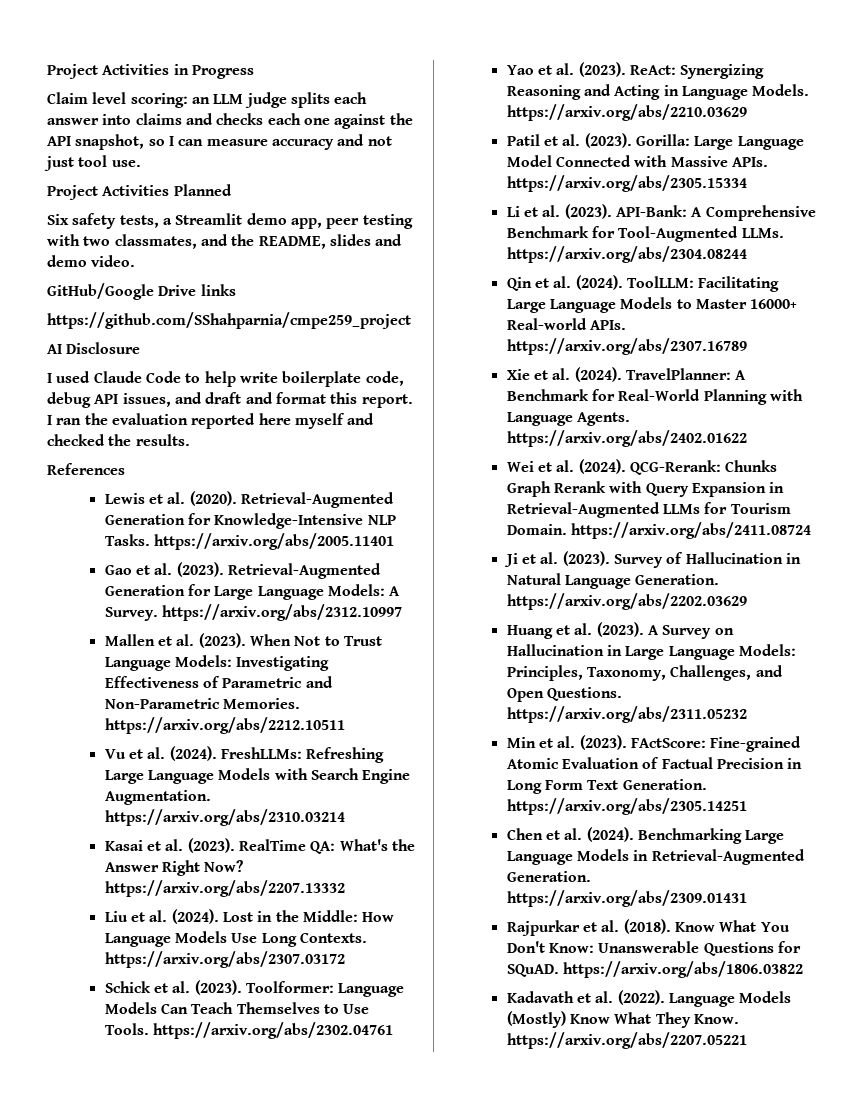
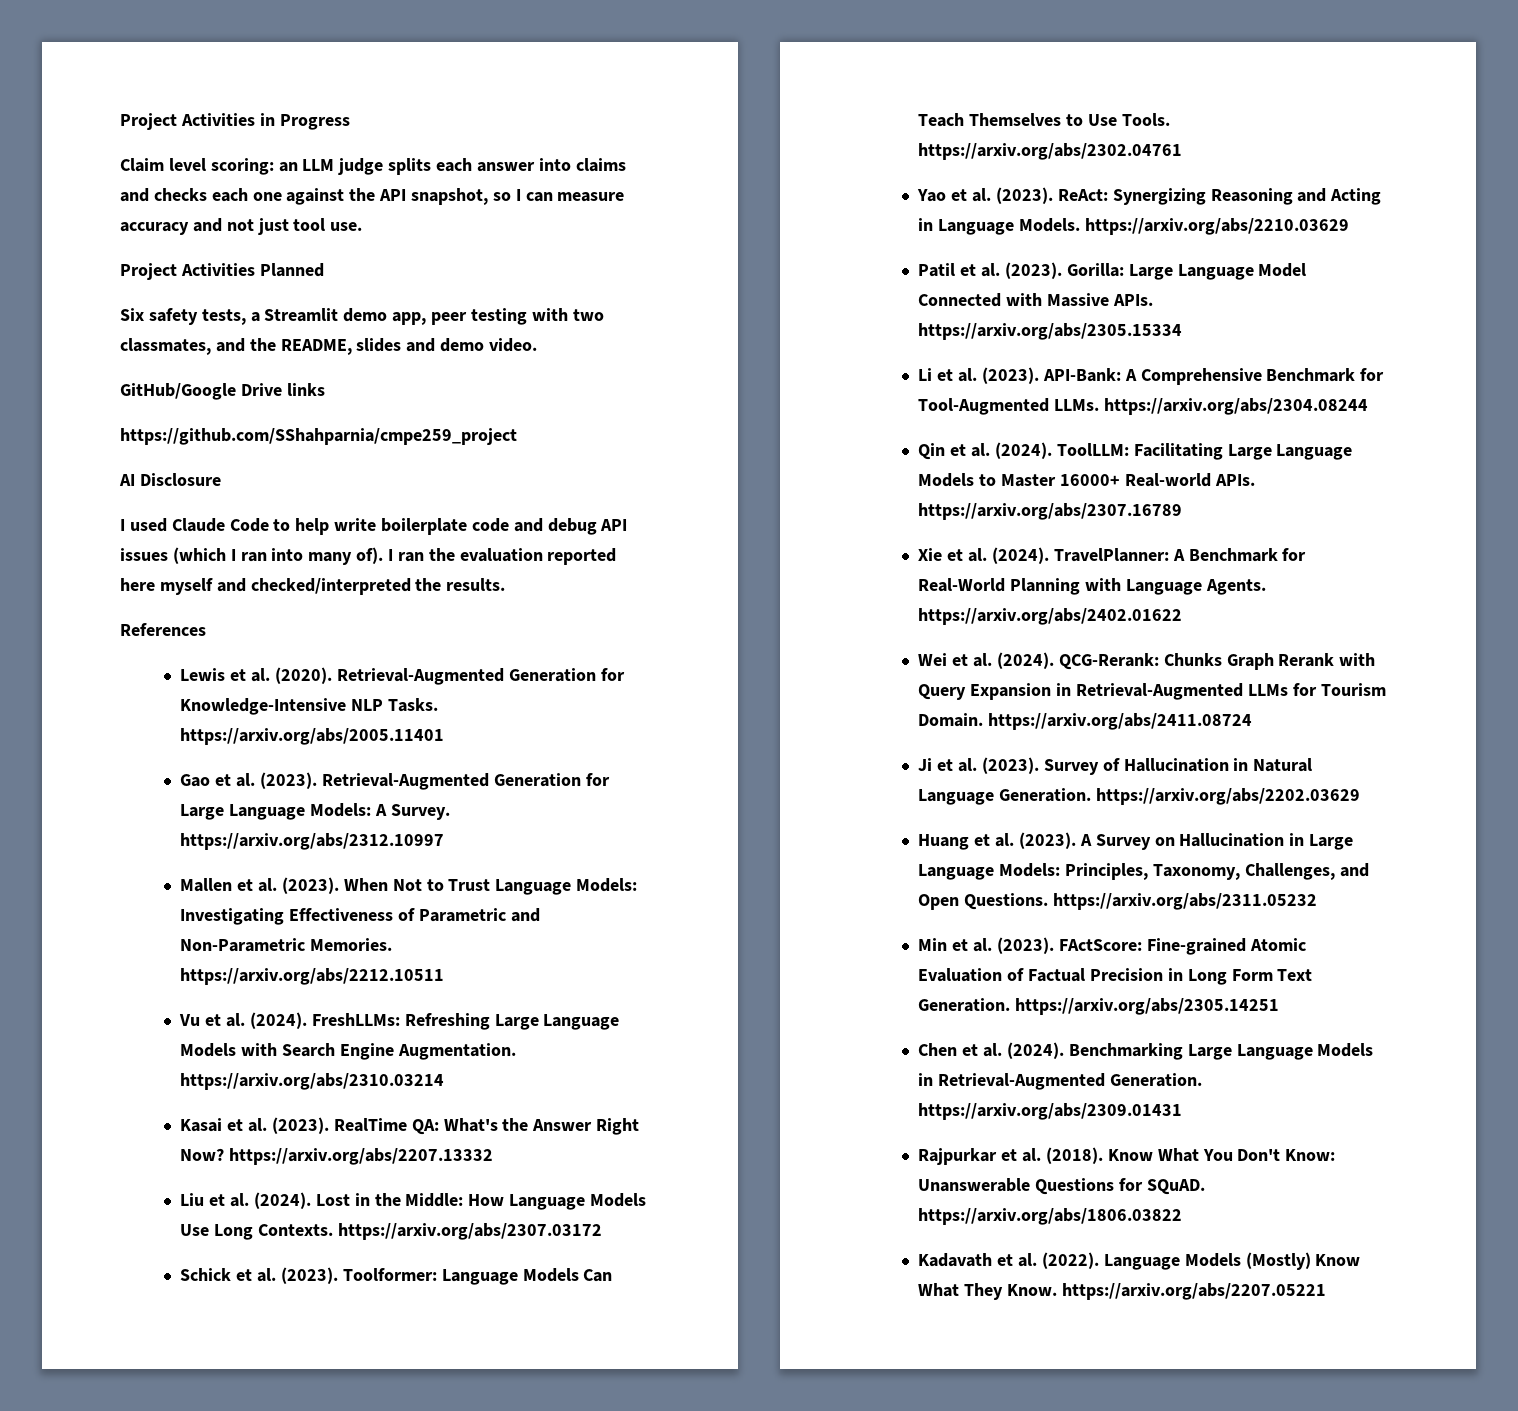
- I used Claude Code to help write boilerplate code, debug API issues, and draft and format this report.
+ I used Claude Code to help write boilerplate code and debug API issues (which I ran into many of).
- I ran the evaluation reported here myself and checked the results.
+ I ran the evaluation reported here myself and checked/interpreted the results.

